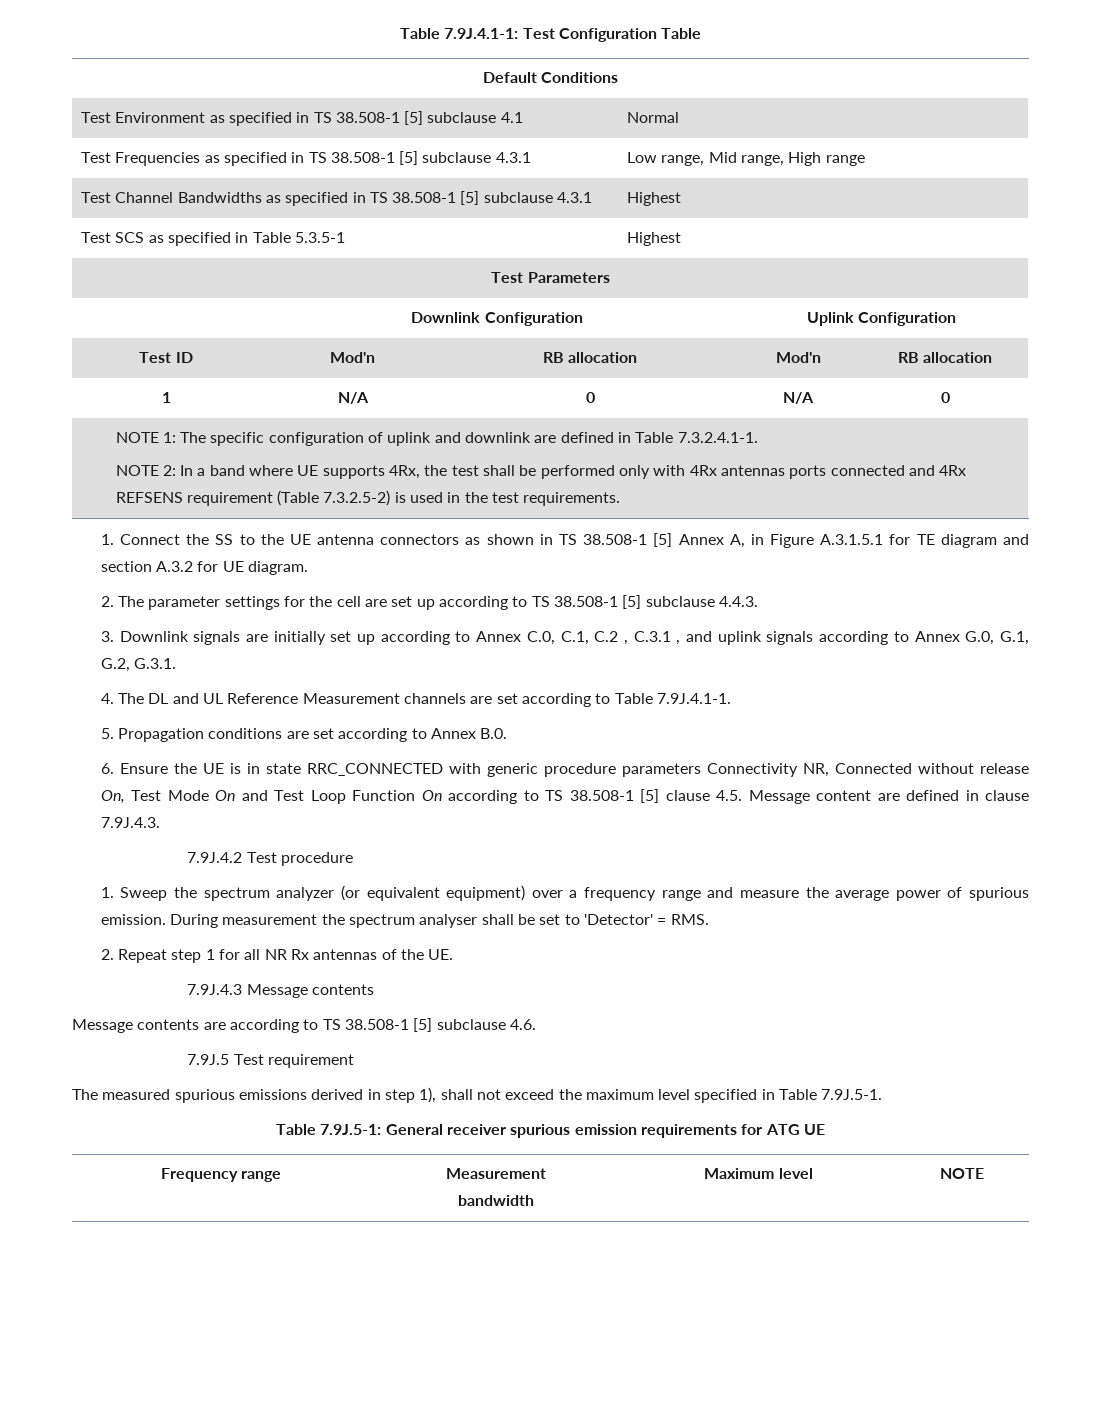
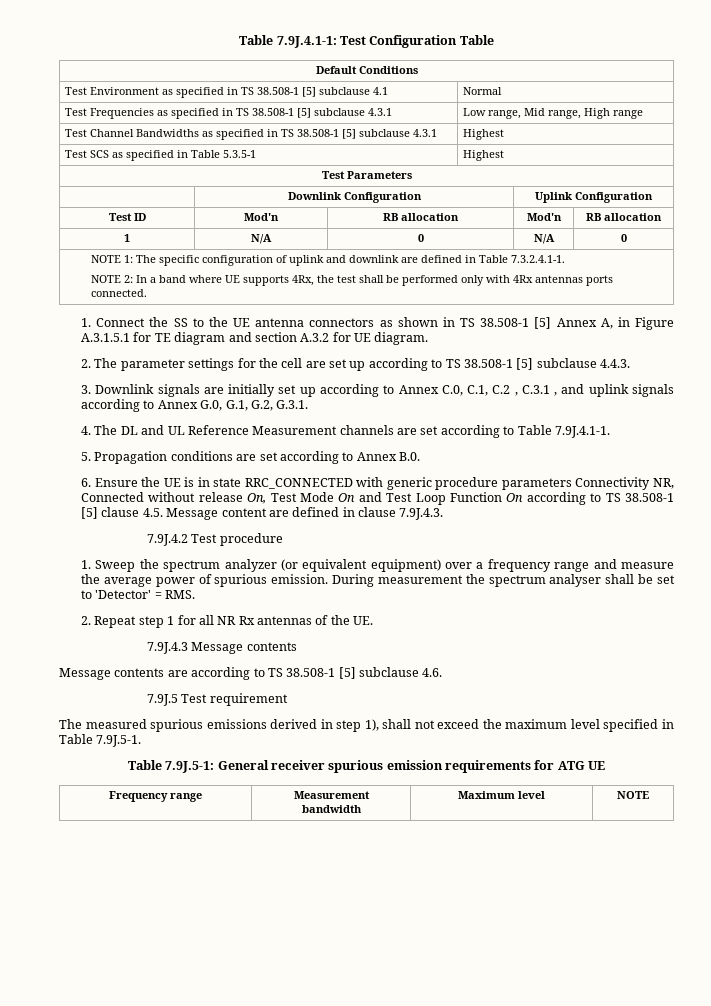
- NOTE 2: In a band where UE supports 4Rx, the test shall be performed only with 4Rx antennas ports connected and 4Rx REFSENS requirement (Table 7.3.2.5-2) is used in the test requirements.
+ NOTE 2: In a band where UE supports 4Rx, the test shall be performed only with 4Rx antennas ports connected.

